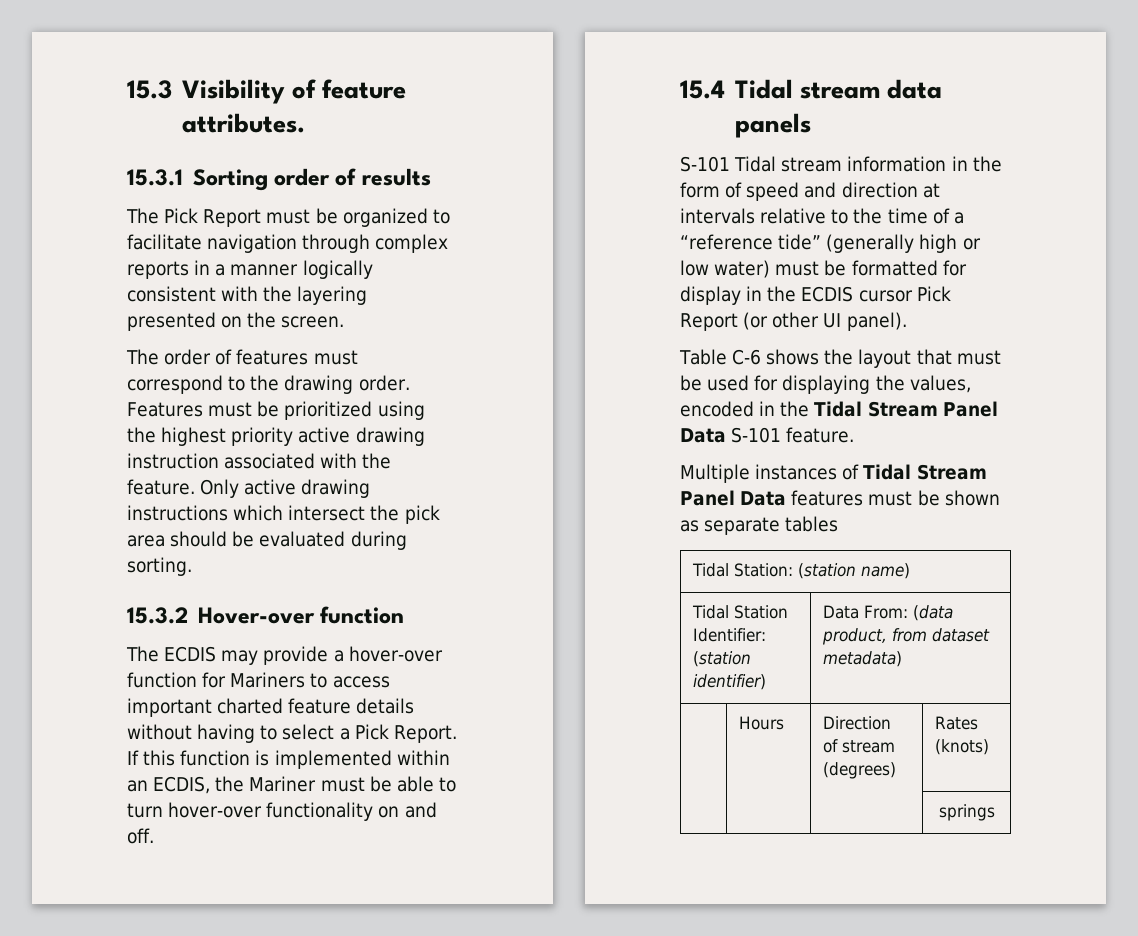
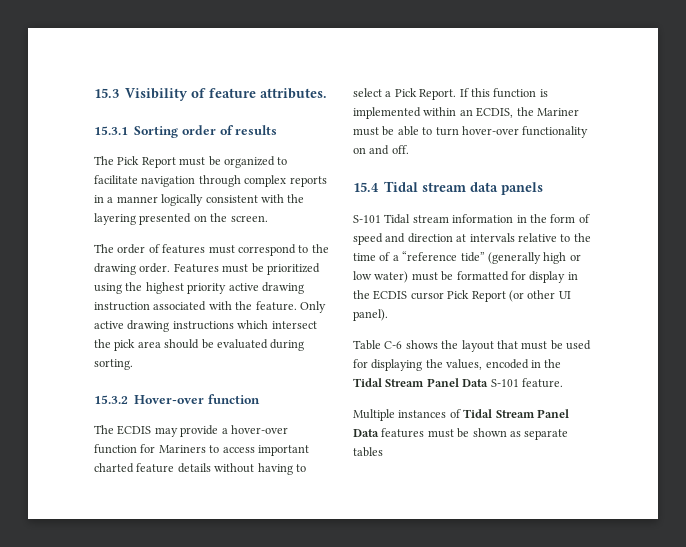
- Tidal Station: (station name)
- Tidal Station Identifier: (station identifier) | Data From: (data product, from dataset metadata)
- | Hours | Direction of stream (degrees) | Rates (knots)
- | | | springs

